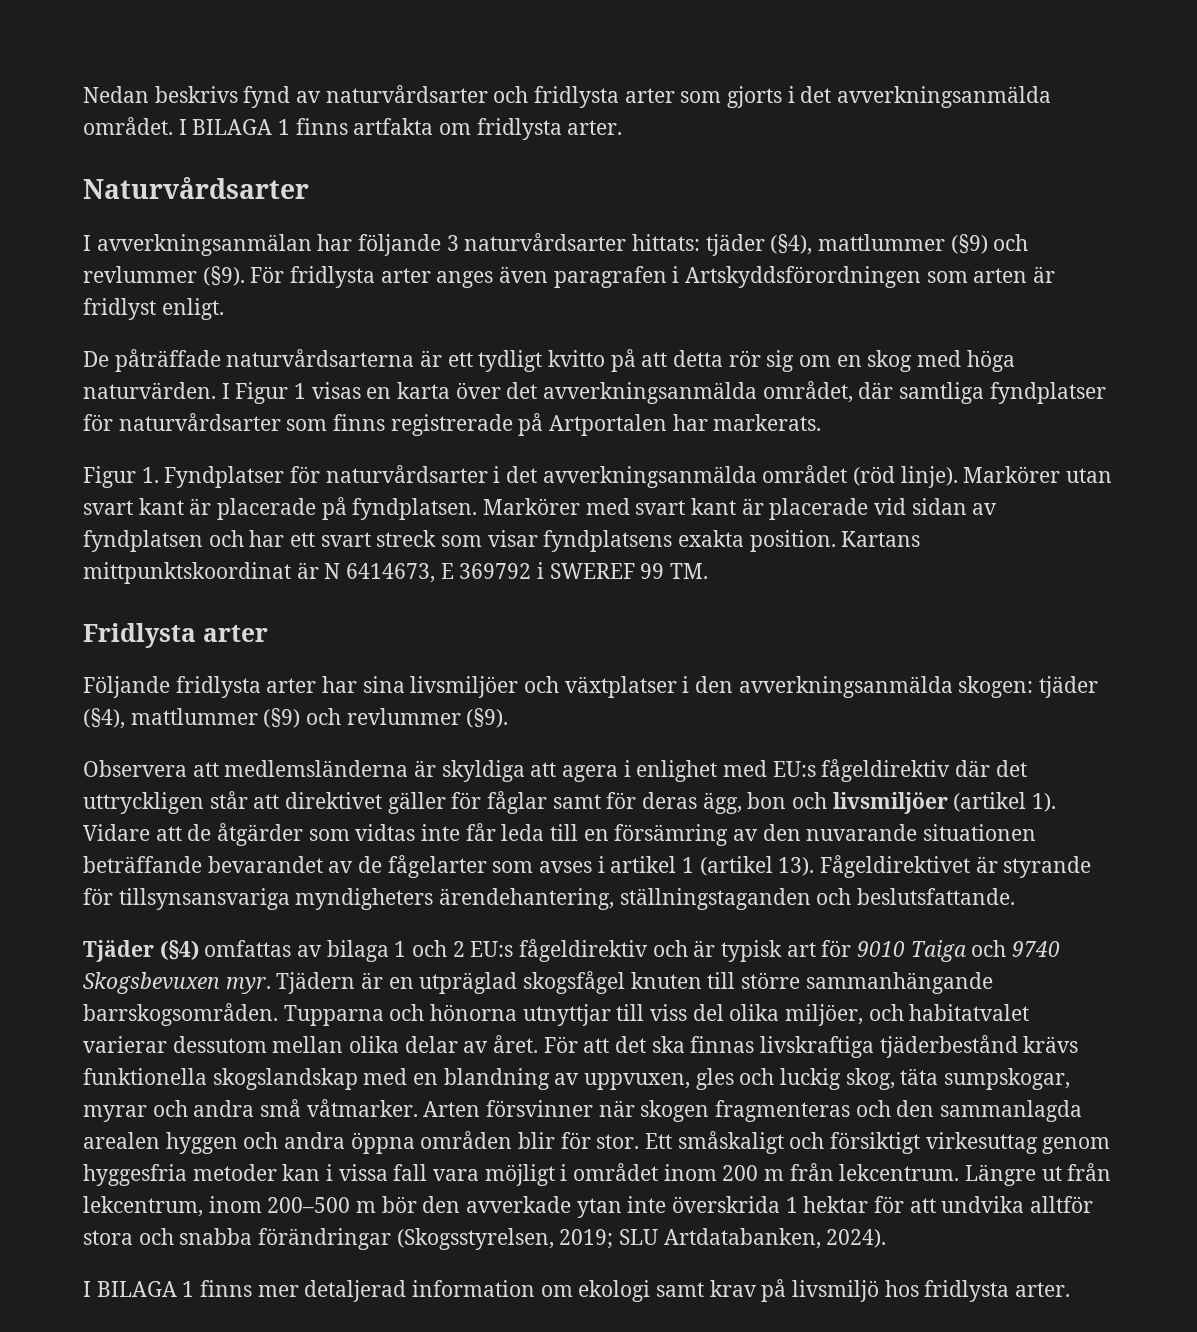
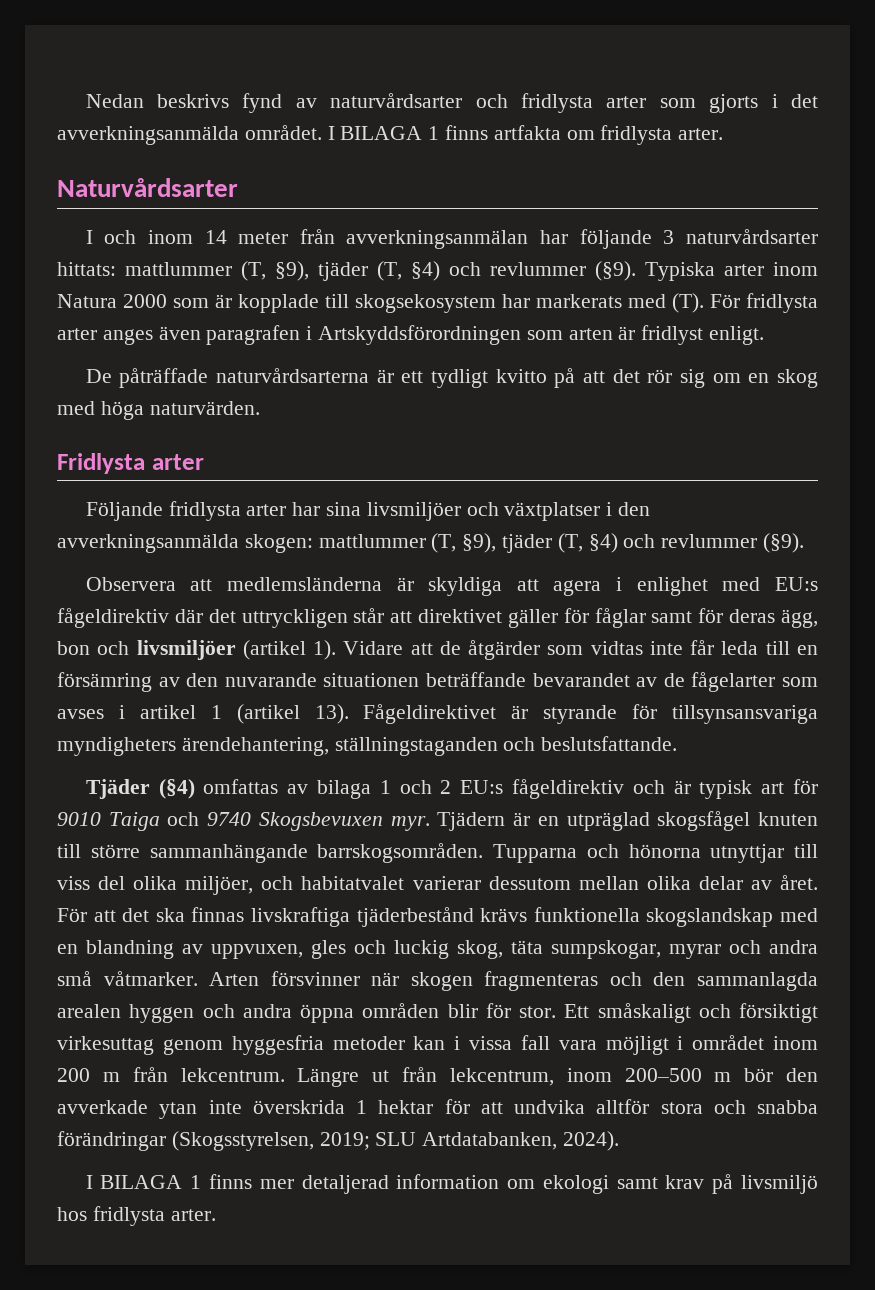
- I avverkningsanmälan har följande 3 naturvårdsarter hittats: tjäder (§4), mattlummer (§9) och revlummer (§9). För fridlysta arter anges även paragrafen i Artskyddsförordningen som arten är fridlyst enligt.
+ I och inom 14 meter från avverkningsanmälan har följande 3 naturvårdsarter hittats: mattlummer (T, §9), tjäder (T, §4) och revlummer (§9). Typiska arter inom Natura 2000 som är kopplade till skogsekosystem har markerats med (T). För fridlysta arter anges även paragrafen i Artskyddsförordningen som arten är fridlyst enligt.
- De påträffade naturvårdsarterna är ett tydligt kvitto på att detta rör sig om en skog med höga naturvärden. I Figur 1 visas en karta över det avverkningsanmälda området, där samtliga fyndplatser för naturvårdsarter som finns registrerade på Artportalen har markerats.
- Figur 1. Fyndplatser för naturvårdsarter i det avverkningsanmälda området (röd linje). Markörer utan svart kant är placerade på fyndplatsen. Markörer med svart kant är placerade vid sidan av fyndplatsen och har ett svart streck som visar fyndplatsens exakta position. Kartans mittpunktskoordinat är N 6414673, E 369792 i SWEREF 99 TM.
+ De påträffade naturvårdsarterna är ett tydligt kvitto på att det rör sig om en skog med höga naturvärden.
- Följande fridlysta arter har sina livsmiljöer och växtplatser i den avverkningsanmälda skogen: tjäder (§4), mattlummer (§9) och revlummer (§9).
+ Följande fridlysta arter har sina livsmiljöer och växtplatser i den avverkningsanmälda skogen: mattlummer (T, §9), tjäder (T, §4) och revlummer (§9).

